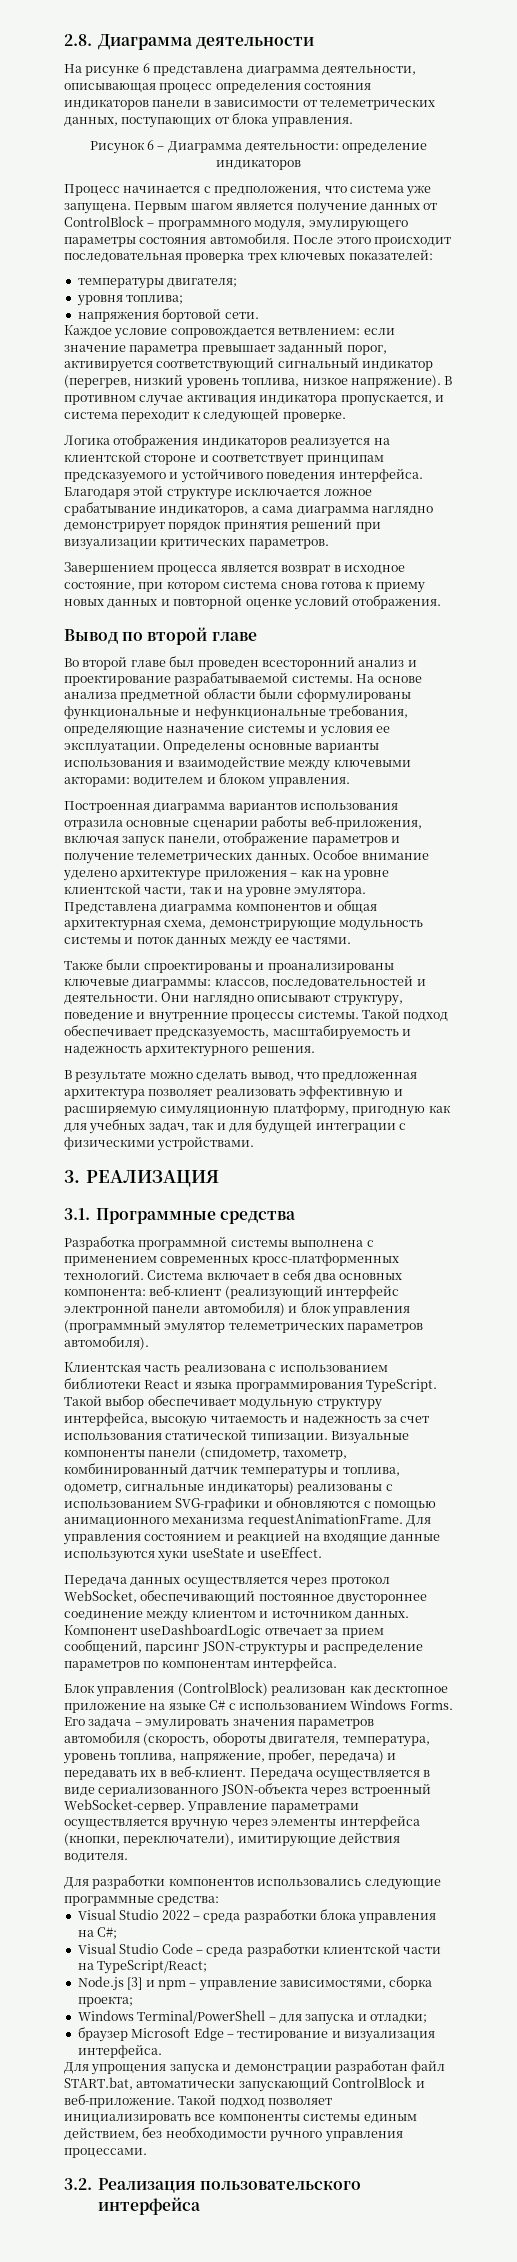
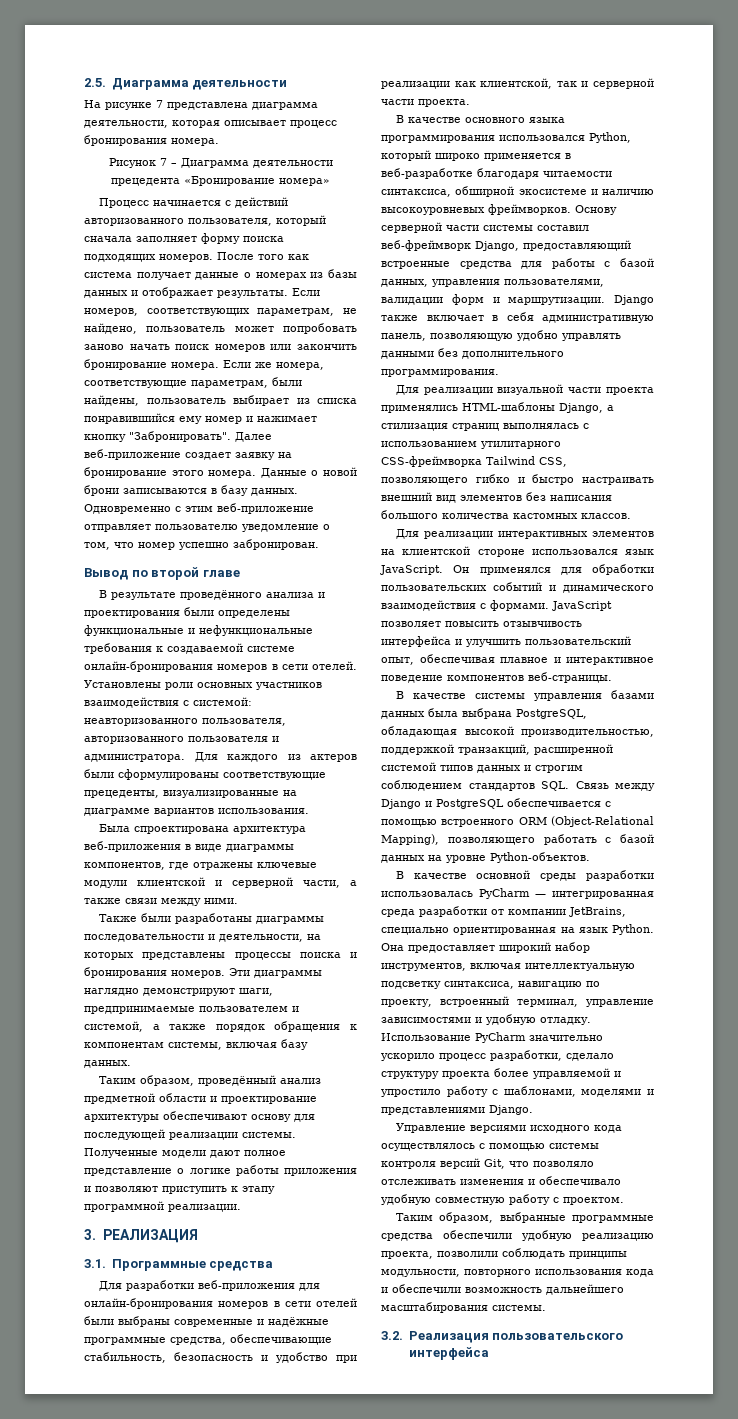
- 2.8. Диаграмма деятельности
+ 2.5. Диаграмма деятельности
- На рисунке 6 представлена диаграмма деятельности, описывающая процесс определения состояния индикаторов панели в зависимости от телеметрических данных, поступающих от блока управления.
+ На рисунке 7 представлена диаграмма деятельности, которая описывает процесс бронирования номера.
- Рисунок 6 – Диаграмма деятельности: определение индикаторов
+ Рисунок 7 – Диаграмма деятельности прецедента «Бронирование номера»
- Процесс начинается с предположения, что система уже запущена. Первым шагом является получение данных от ControlBlock – программного модуля, эмулирующего параметры состояния автомобиля. После этого происходит последовательная проверка трех ключевых показателей:
- температуры двигателя;
- уровня топлива;
- напряжения бортовой сети.
- Каждое условие сопровождается ветвлением: если значение параметра превышает заданный порог, активируется соответствующий сигнальный индикатор (перегрев, низкий уровень топлива, низкое напряжение). В противном случае активация индикатора пропускается, и система переходит к следующей проверке.
- Логика отображения индикаторов реализуется на клиентской стороне и соответствует принципам предсказуемого и устойчивого поведения интерфейса. Благодаря этой структуре исключается ложное срабатывание индикаторов, а сама диаграмма наглядно демонстрирует порядок принятия решений при визуализации критических параметров.
- Завершением процесса является возврат в исходное состояние, при котором система снова готова к приему новых данных и повторной оценке условий отображения.
+ Процесс начинается с действий авторизованного пользователя, который сначала заполняет форму поиска подходящих номеров. После того как система получает данные о номерах из базы данных и отображает результаты. Если номеров, соответствующих параметрам, не найдено, пользователь может попробовать заново начать поиск номеров или закончить бронирование номера. Если же номера, соответствующие параметрам, были найдены, пользователь выбирает из списка понравившийся ему номер и нажимает кнопку "Забронировать". Далее веб-приложение создает заявку на бронирование этого номера. Данные о новой брони записываются в базу данных. Одновременно с этим веб-приложение отправляет пользователю уведомление о том, что номер успешно забронирован.
  Вывод по второй главе
- Во второй главе был проведен всесторонний анализ и проектирование разрабатываемой системы. На основе анализа предметной области были сформулированы функциональные и нефункциональные требования, определяющие назначение системы и условия ее эксплуатации. Определены основные варианты использования и взаимодействие между ключевыми акторами: водителем и блоком управления.
- Построенная диаграмма вариантов использования отразила основные сценарии работы веб-приложения, включая запуск панели, отображение параметров и получение телеметрических данных. Особое внимание уделено архитектуре приложения – как на уровне клиентской части, так и на уровне эмулятора. Представлена диаграмма компонентов и общая архитектурная схема, демонстрирующие модульность системы и поток данных между ее частями.
- Также были спроектированы и проанализированы ключевые диаграммы: классов, последовательностей и деятельности. Они наглядно описывают структуру, поведение и внутренние процессы системы. Такой подход обеспечивает предсказуемость, масштабируемость и надежность архитектурного решения.
- В результате можно сделать вывод, что предложенная архитектура позволяет реализовать эффективную и расширяемую симуляционную платформу, пригодную как для учебных задач, так и для будущей интеграции с физическими устройствами.
+ В результате проведённого анализа и проектирования были определены функциональные и нефункциональные требования к создаваемой системе онлайн-бронирования номеров в сети отелей. Установлены роли основных участников взаимодействия с системой: неавторизованного пользователя, авторизованного пользователя и администратора. Для каждого из актеров были сформулированы соответствующие прецеденты, визуализированные на диаграмме вариантов использования.
+ Была спроектирована архитектура веб-приложения в виде диаграммы компонентов, где отражены ключевые модули клиентской и серверной части, а также связи между ними.
+ Также были разработаны диаграммы последовательности и деятельности, на которых представлены процессы поиска и бронирования номеров. Эти диаграммы наглядно демонстрируют шаги, предпринимаемые пользователем и системой, а также порядок обращения к компонентам системы, включая базу данных.
+ Таким образом, проведённый анализ предметной области и проектирование архитектуры обеспечивают основу для последующей реализации системы. Полученные модели дают полное представление о логике работы приложения и позволяют приступить к этапу программной реализации.
- Разработка программной системы выполнена с применением современных кросс-платформенных технологий. Система включает в себя два основных компонента: веб-клиент (реализующий интерфейс электронной панели автомобиля) и блок управления (программный эмулятор телеметрических параметров автомобиля).
- Клиентская часть реализована с использованием библиотеки React и языка программирования TypeScript. Такой выбор обеспечивает модульную структуру интерфейса, высокую читаемость и надежность за счет использования статической типизации. Визуальные компоненты панели (спидометр, тахометр, комбинированный датчик температуры и топлива, одометр, сигнальные индикаторы) реализованы с использованием SVG-графики и обновляются с помощью анимационного механизма requestAnimationFrame. Для управления состоянием и реакцией на входящие данные используются хуки useState и useEffect.
- Передача данных осуществляется через протокол WebSocket, обеспечивающий постоянное двустороннее соединение между клиентом и источником данных. Компонент useDashboardLogic отвечает за прием сообщений, парсинг JSON-структуры и распределение параметров по компонентам интерфейса.
- Блок управления (ControlBlock) реализован как десктопное приложение на языке C# с использованием Windows Forms. Его задача – эмулировать значения параметров автомобиля (скорость, обороты двигателя, температура, уровень топлива, напряжение, пробег, передача) и передавать их в веб-клиент. Передача осуществляется в виде сериализованного JSON-объекта через встроенный WebSocket-сервер. Управление параметрами осуществляется вручную через элементы интерфейса (кнопки, переключатели), имитирующие действия водителя.
- Для разработки компонентов использовались следующие программные средства:
- Visual Studio 2022 – среда разработки блока управления на C#;
- Visual Studio Code – среда разработки клиентской части на TypeScript/React;
- Node.js [3] и npm – управление зависимостями, сборка проекта;
- Windows Terminal/PowerShell – для запуска и отладки;
- браузер Microsoft Edge – тестирование и визуализация интерфейса.
- Для упрощения запуска и демонстрации разработан файл START.bat, автоматически запускающий ControlBlock и веб-приложение. Такой подход позволяет инициализировать все компоненты системы единым действием, без необходимости ручного управления процессами.
+ Для разработки веб-приложения для онлайн-бронирования номеров в сети отелей были выбраны современные и надёжные программные средства, обеспечивающие стабильность, безопасность и удобство при реализации как клиентской, так и серверной части проекта.
+ В качестве основного языка программирования использовался Python, который широко применяется в веб-разработке благодаря читаемости синтаксиса, обширной экосистеме и наличию высокоуровневых фреймворков. Основу серверной части системы составил веб-фреймворк Django, предоставляющий встроенные средства для работы с базой данных, управления пользователями, валидации форм и маршрутизации. Django также включает в себя административную панель, позволяющую удобно управлять данными без дополнительного программирования.
+ Для реализации визуальной части проекта применялись HTML-шаблоны Django, а стилизация страниц выполнялась с использованием утилитарного CSS-фреймворка Tailwind CSS, позволяющего гибко и быстро настраивать внешний вид элементов без написания большого количества кастомных классов.
+ Для реализации интерактивных элементов на клиентской стороне использовался язык JavaScript. Он применялся для обработки пользовательских событий и динамического взаимодействия с формами. JavaScript позволяет повысить отзывчивость интерфейса и улучшить пользовательский опыт, обеспечивая плавное и интерактивное поведение компонентов веб-страницы.
+ В качестве системы управления базами данных была выбрана PostgreSQL, обладающая высокой производительностью, поддержкой транзакций, расширенной системой типов данных и строгим соблюдением стандартов SQL. Связь между Django и PostgreSQL обеспечивается с помощью встроенного ORM (Object-Relational Mapping), позволяющего работать с базой данных на уровне Python-объектов.
+ В качестве основной среды разработки использовалась PyCharm — интегрированная среда разработки от компании JetBrains, специально ориентированная на язык Python. Она предоставляет широкий набор инструментов, включая интеллектуальную подсветку синтаксиса, навигацию по проекту, встроенный терминал, управление зависимостями и удобную отладку. Использование PyCharm значительно ускорило процесс разработки, сделало структуру проекта более управляемой и упростило работу с шаблонами, моделями и представлениями Django.
+ Управление версиями исходного кода осуществлялось с помощью системы контроля версий Git, что позволяло отслеживать изменения и обеспечивало удобную совместную работу с проектом.
+ Таким образом, выбранные программные средства обеспечили удобную реализацию проекта, позволили соблюдать принципы модульности, повторного использования кода и обеспечили возможность дальнейшего масштабирования системы.

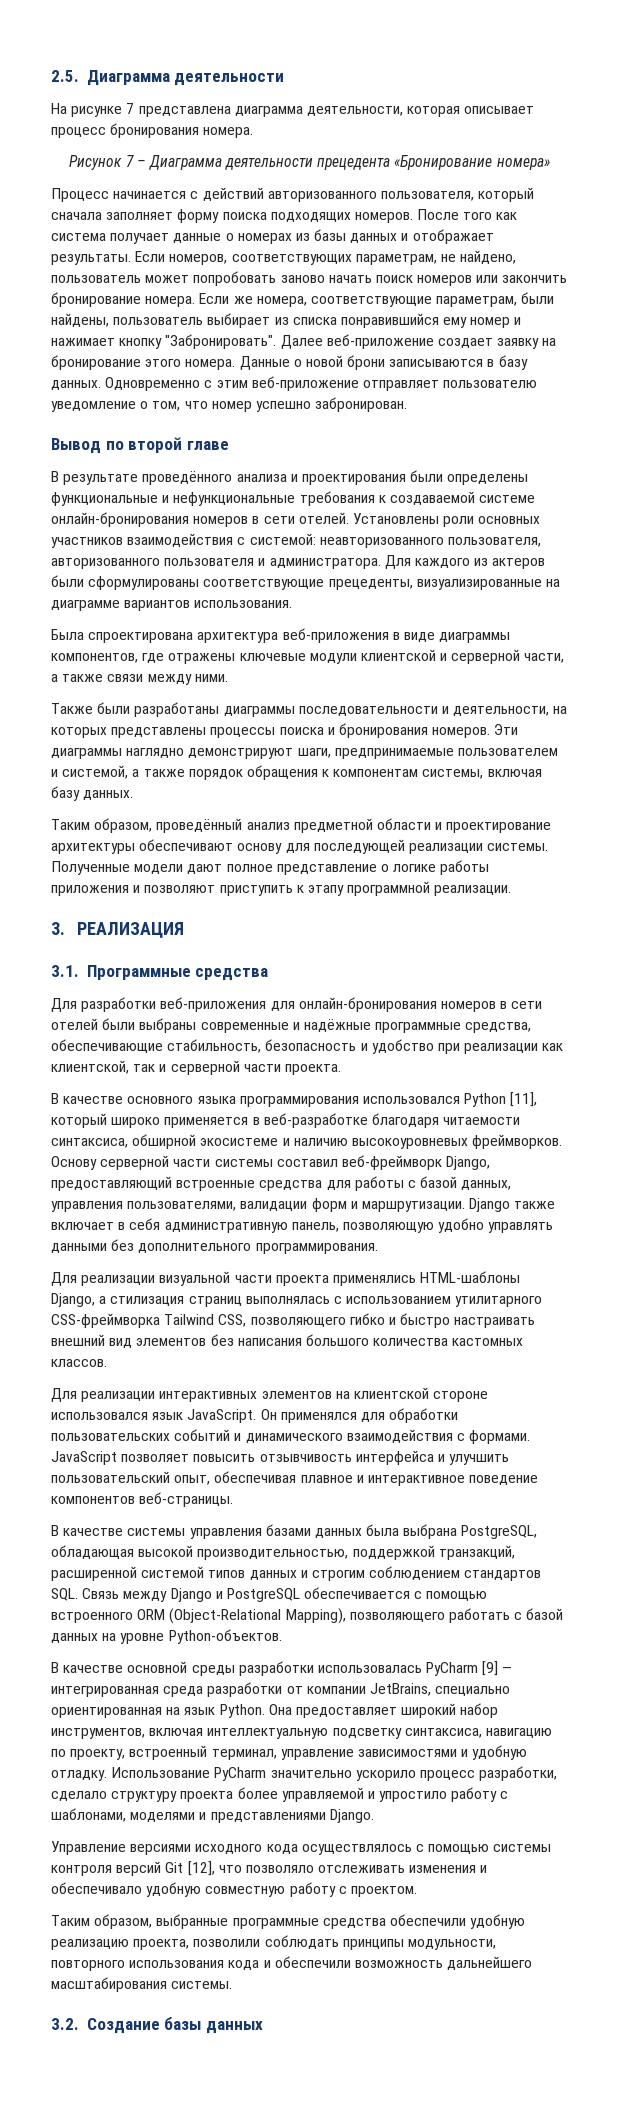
- В качестве основного языка программирования использовался Python, который широко применяется в веб-разработке благодаря читаемости синтаксиса, обширной экосистеме и наличию высокоуровневых фреймворков.
+ В качестве основного языка программирования использовался Python [11], который широко применяется в веб-разработке благодаря читаемости синтаксиса, обширной экосистеме и наличию высокоуровневых фреймворков.
- В качестве основной среды разработки использовалась PyCharm — интегрированная среда разработки от компании JetBrains, специально ориентированная на язык Python.
+ В качестве основной среды разработки использовалась PyCharm [9] — интегрированная среда разработки от компании JetBrains, специально ориентированная на язык Python.
- Управление версиями исходного кода осуществлялось с помощью системы контроля версий Git, что позволяло отслеживать изменения и обеспечивало удобную совместную работу с проектом.
+ Управление версиями исходного кода осуществлялось с помощью системы контроля версий Git [12], что позволяло отслеживать изменения и обеспечивало удобную совместную работу с проектом.
- 3.2. Реализация пользовательского интерфейса
+ 3.2. Создание базы данных

